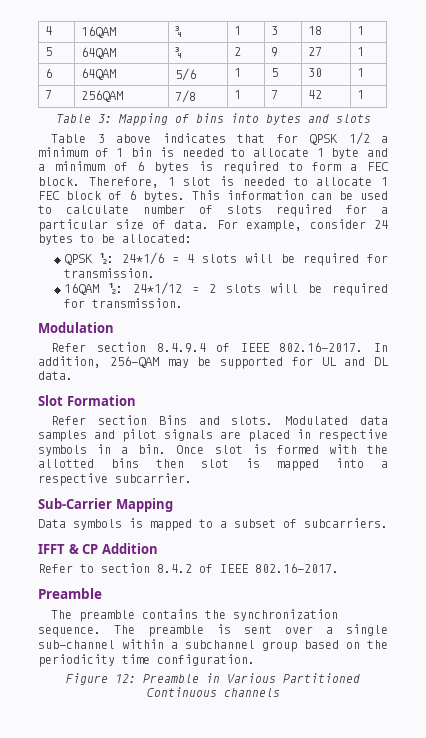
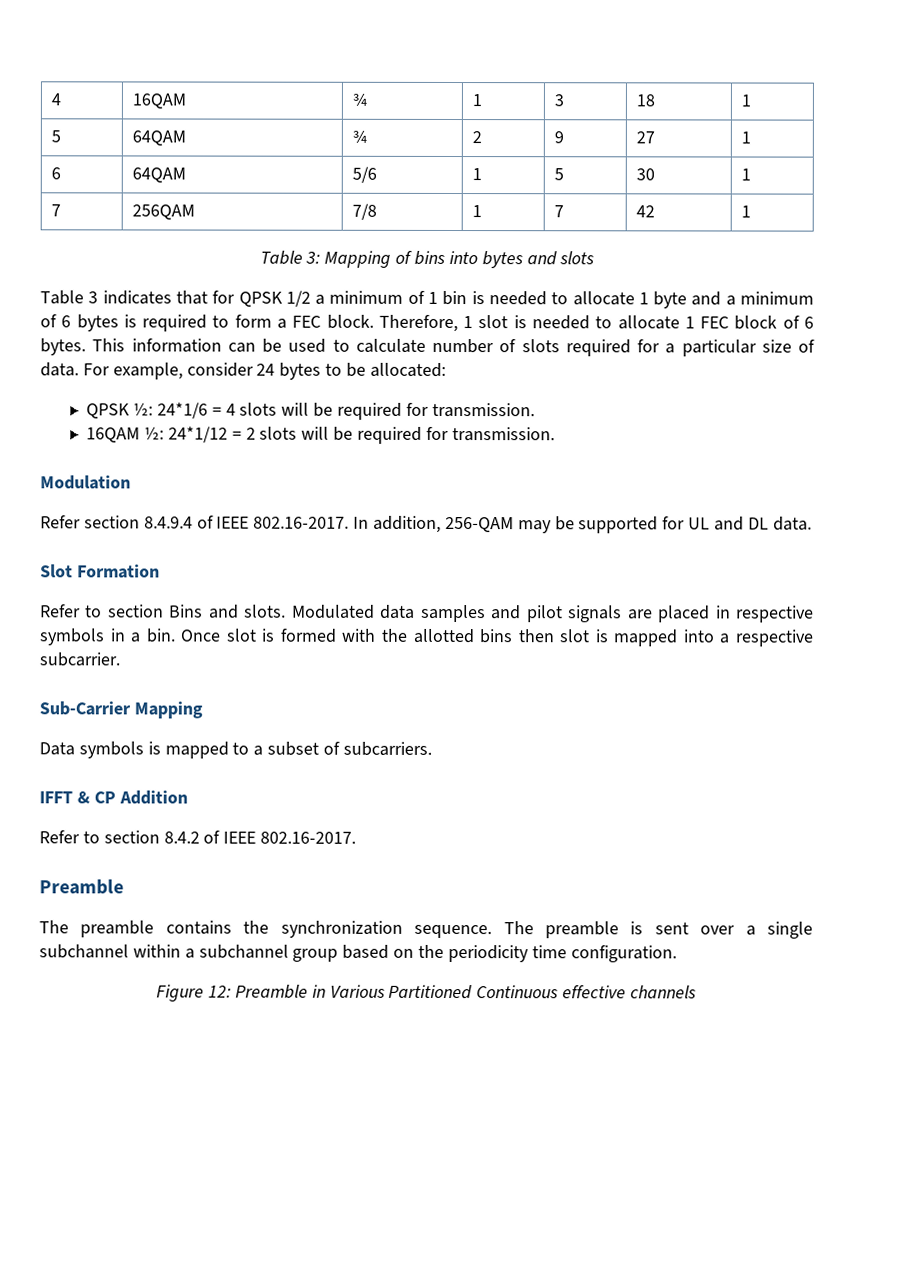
- Table 3 above indicates that for QPSK 1/2 a minimum of 1 bin is needed to allocate 1 byte and a minimum of 6 bytes is required to form a FEC block.
+ Table 3 indicates that for QPSK 1/2 a minimum of 1 bin is needed to allocate 1 byte and a minimum of 6 bytes is required to form a FEC block.
- Refer section Bins and slots.
+ Refer to section Bins and slots.
- The preamble is sent over a single sub-channel within a subchannel group based on the periodicity time configuration.
+ The preamble is sent over a single subchannel within a subchannel group based on the periodicity time configuration.
- Figure 12: Preamble in Various Partitioned Continuous channels
+ Figure 12: Preamble in Various Partitioned Continuous effective channels

